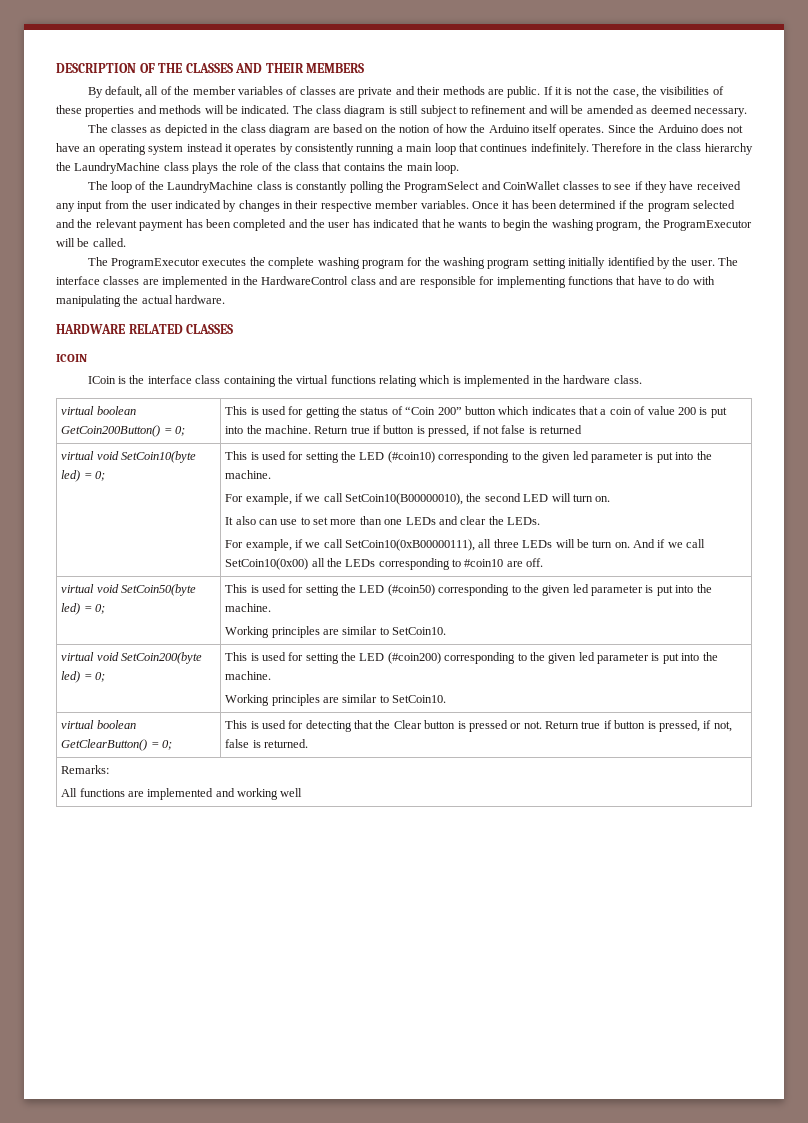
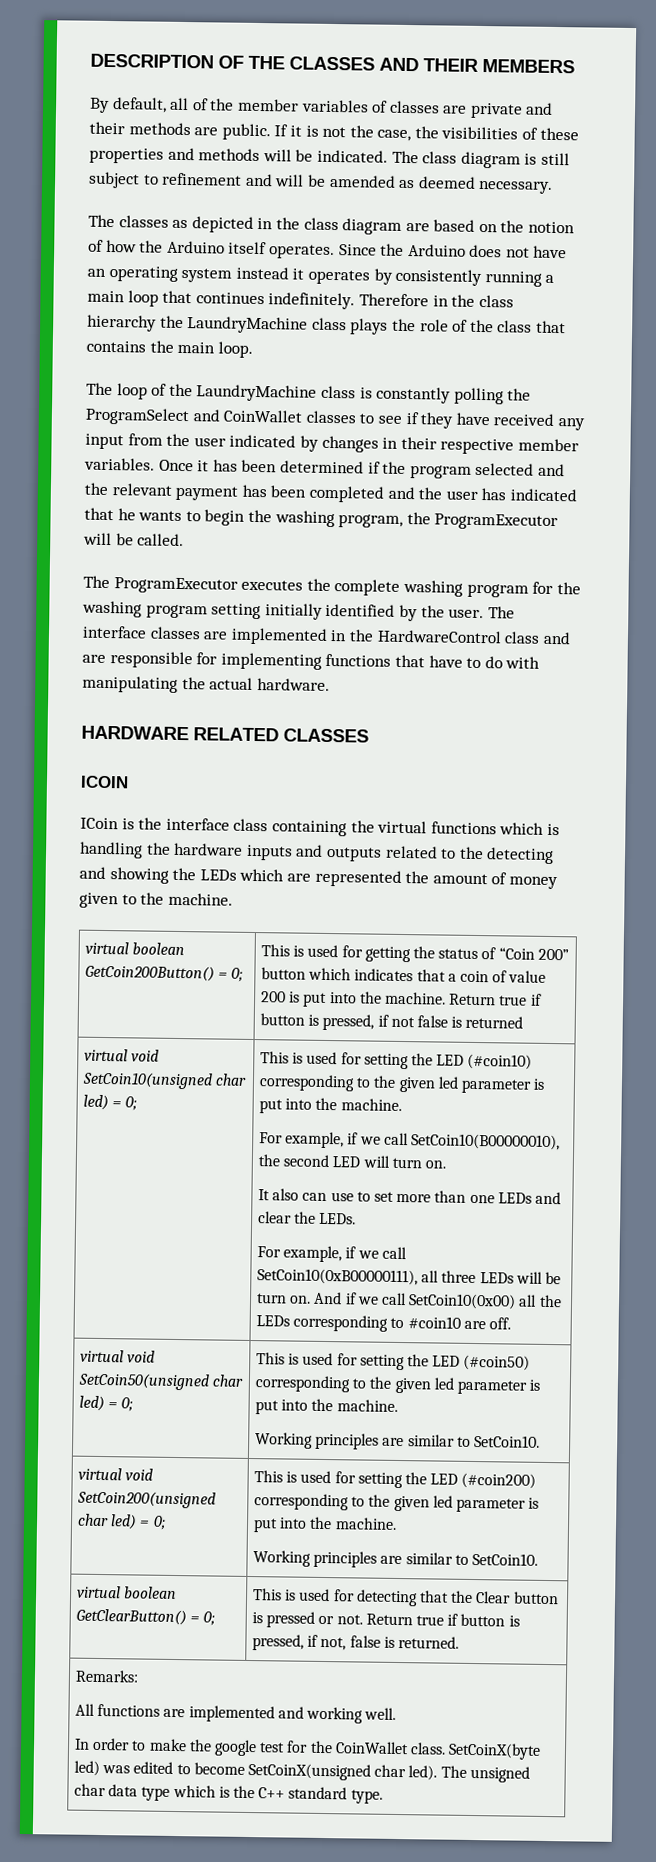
- ICoin is the interface class containing the virtual functions relating which is implemented in the hardware class.
+ ICoin is the interface class containing the virtual functions which is handling the hardware inputs and outputs related to the detecting and showing the LEDs which are represented the amount of money given to the machine.
- virtual void SetCoin10(byte led) = 0;
+ virtual void SetCoin10(unsigned char led) = 0;
- virtual void SetCoin50(byte led) = 0; | This is used for setting the LED (#coin50) corresponding to the given led parameter is put into the machine.
+ virtual void SetCoin50(unsigned char led) = 0; | This is used for setting the LED (#coin50) corresponding to the given led parameter is put into the machine.
- virtual void SetCoin200(byte led) = 0; | This is used for setting the LED (#coin200) corresponding to the given led parameter is put into the machine.
+ virtual void SetCoin200(unsigned char led) = 0; | This is used for setting the LED (#coin200) corresponding to the given led parameter is put into the machine.
  Remarks:
- All functions are implemented and working well
+ All functions are implemented and working well.
+ In order to make the google test for the CoinWallet class. SetCoinX(byte led) was edited to become SetCoinX(unsigned char led). The unsigned char data type which is the C++ standard type.

